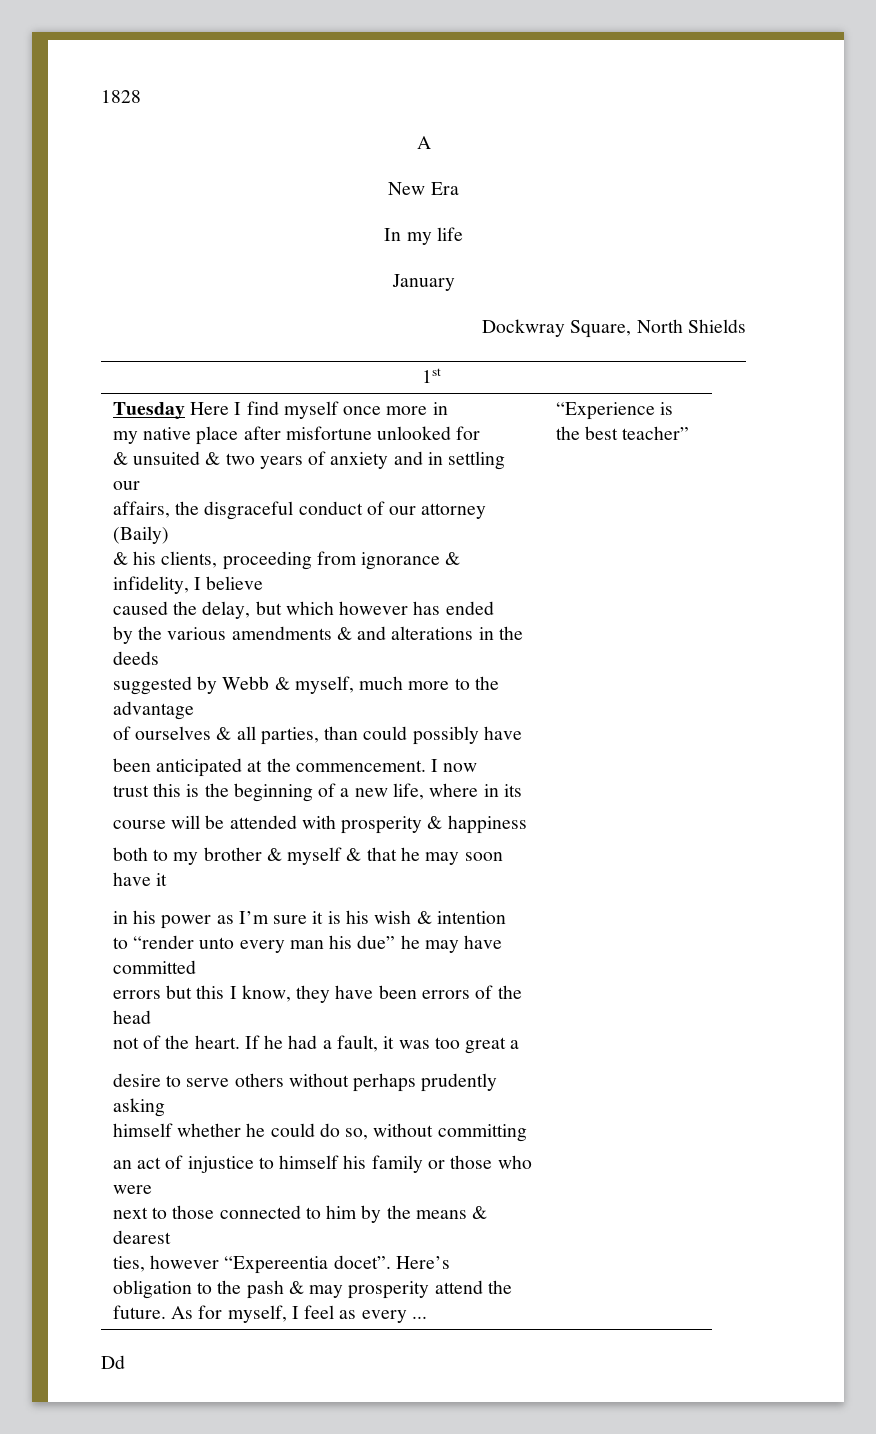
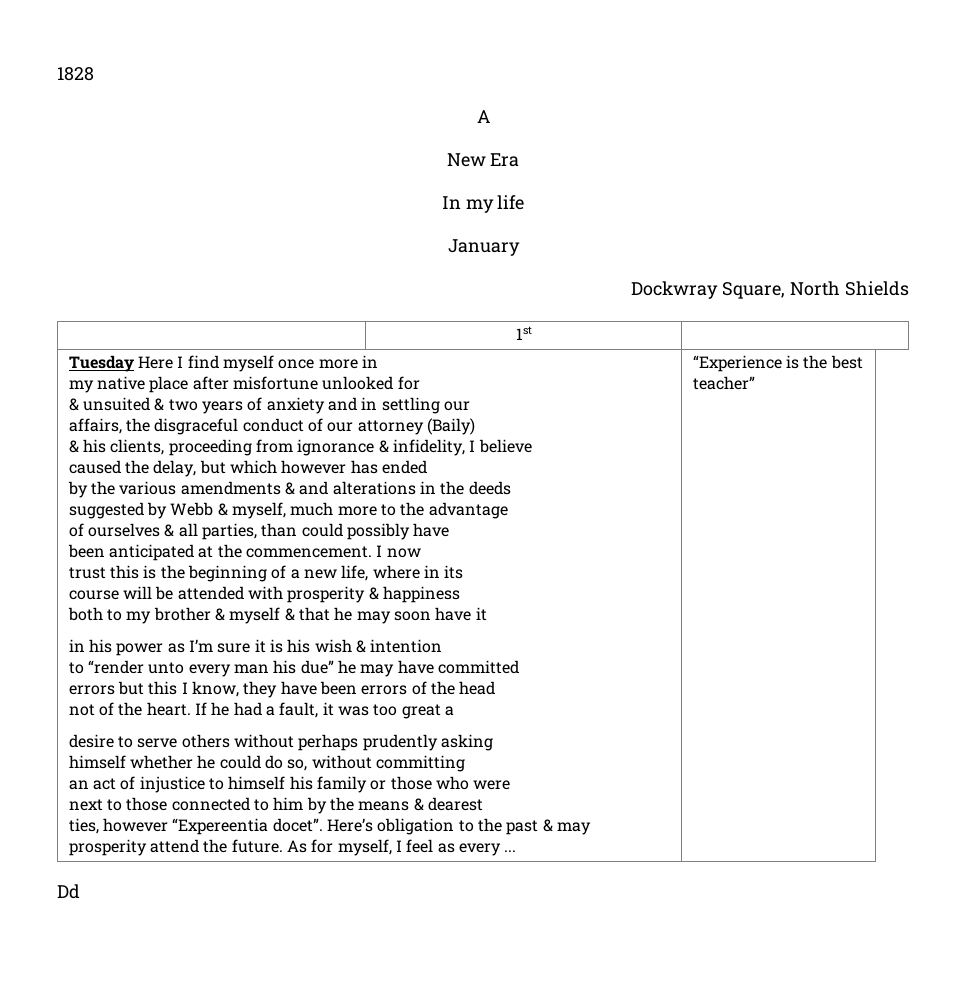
- Here’s obligation to the pash & may prosperity attend the future.
+ Here’s obligation to the past & may prosperity attend the future.

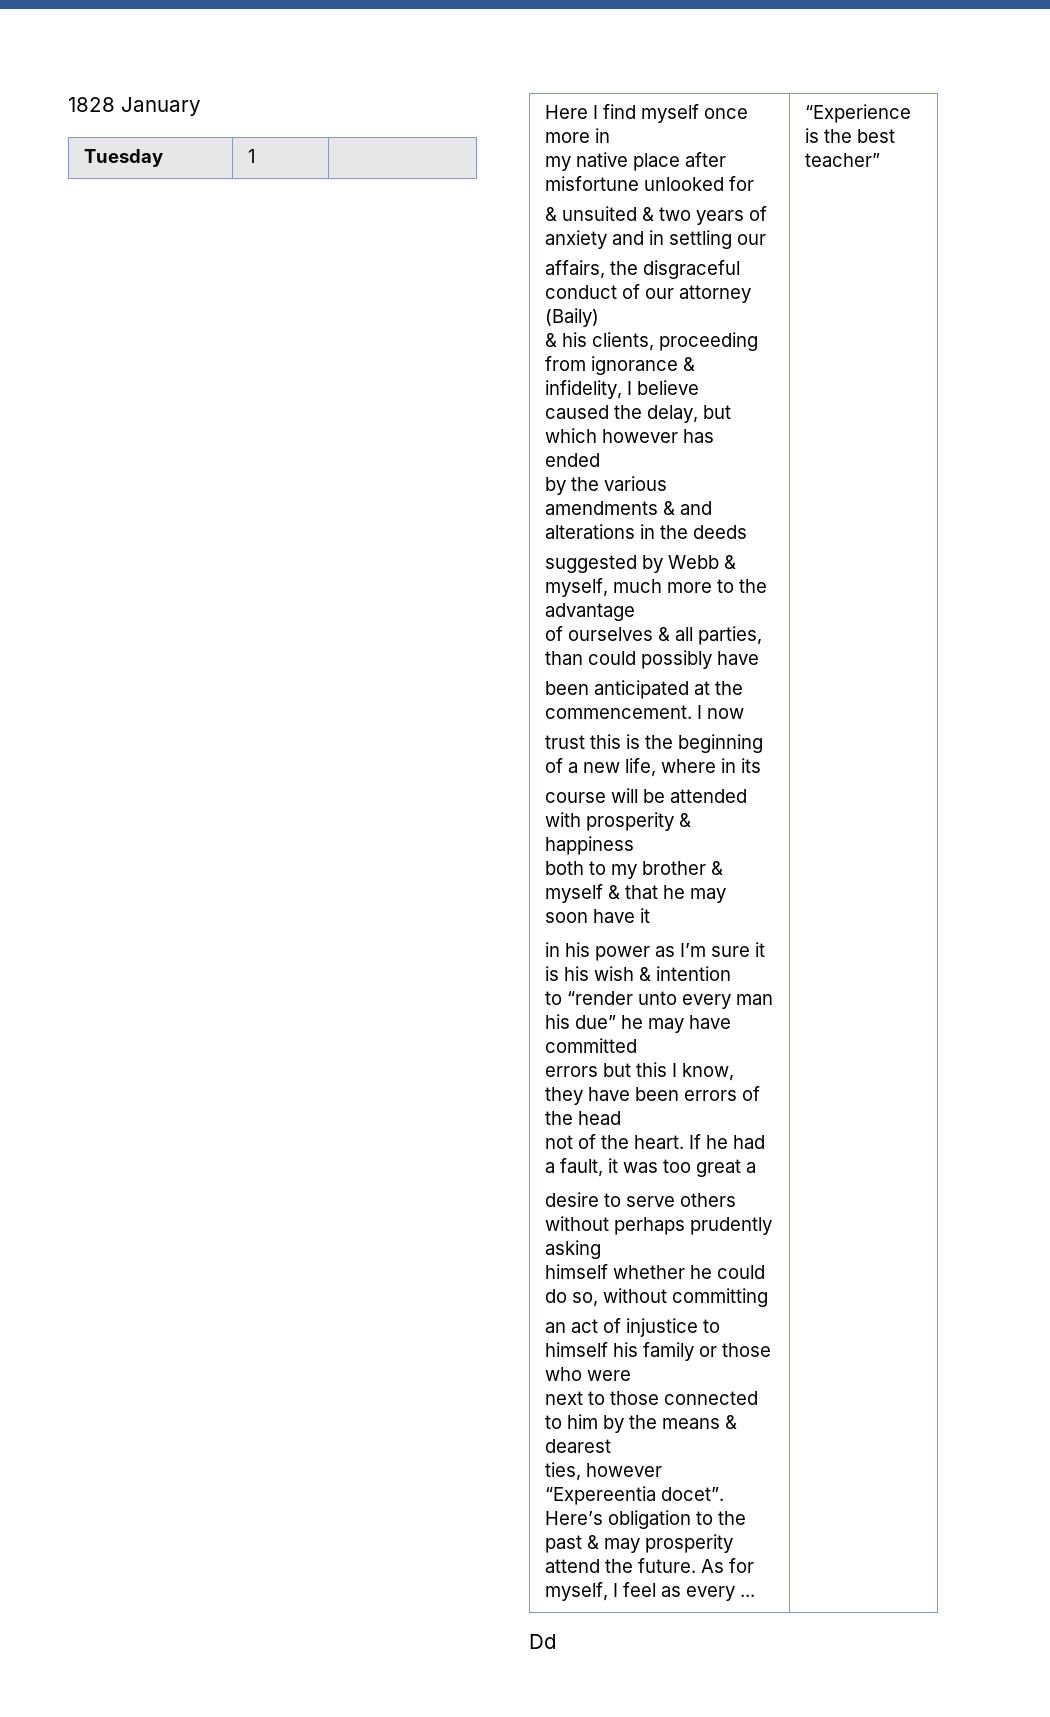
- 1828
- A
- New Era
- In my life
- January
- Dockwray Square, North Shields
- | 1st |
- Tuesday Here I find myself once more in
+ 1828 January
+ Tuesday | 1 |
+ Here I find myself once more in

